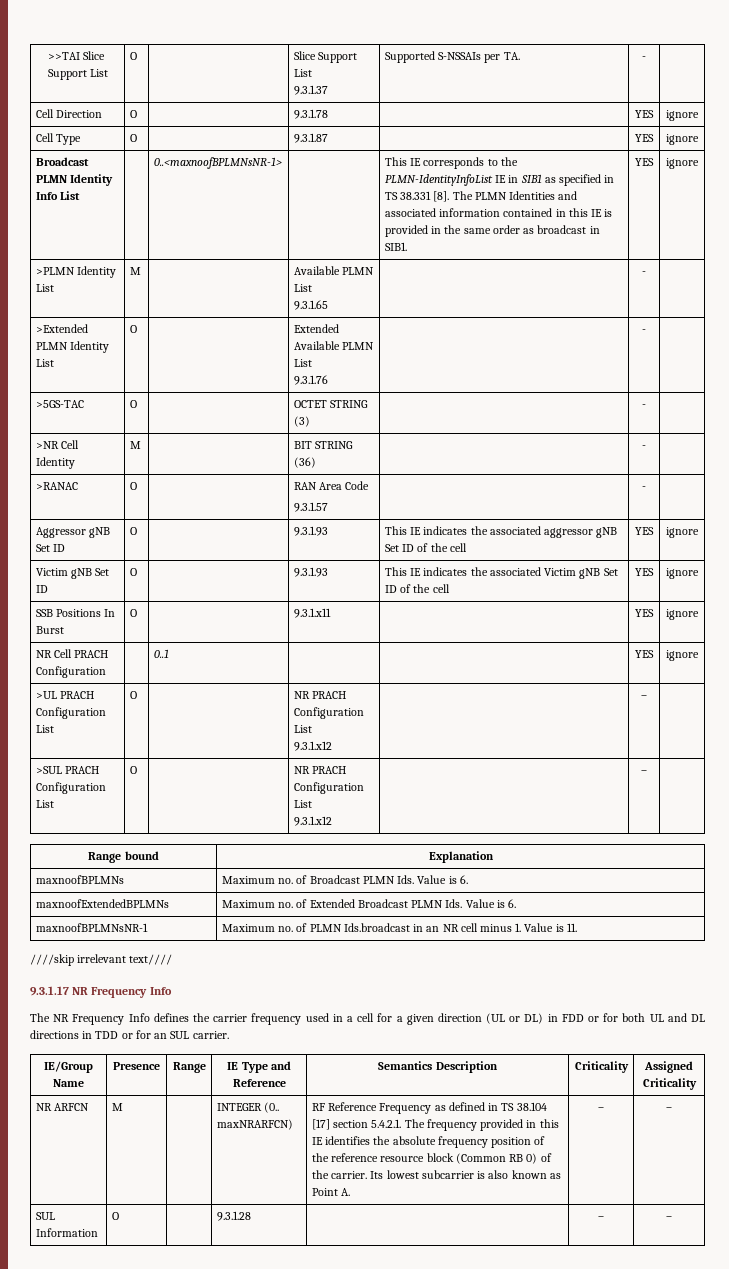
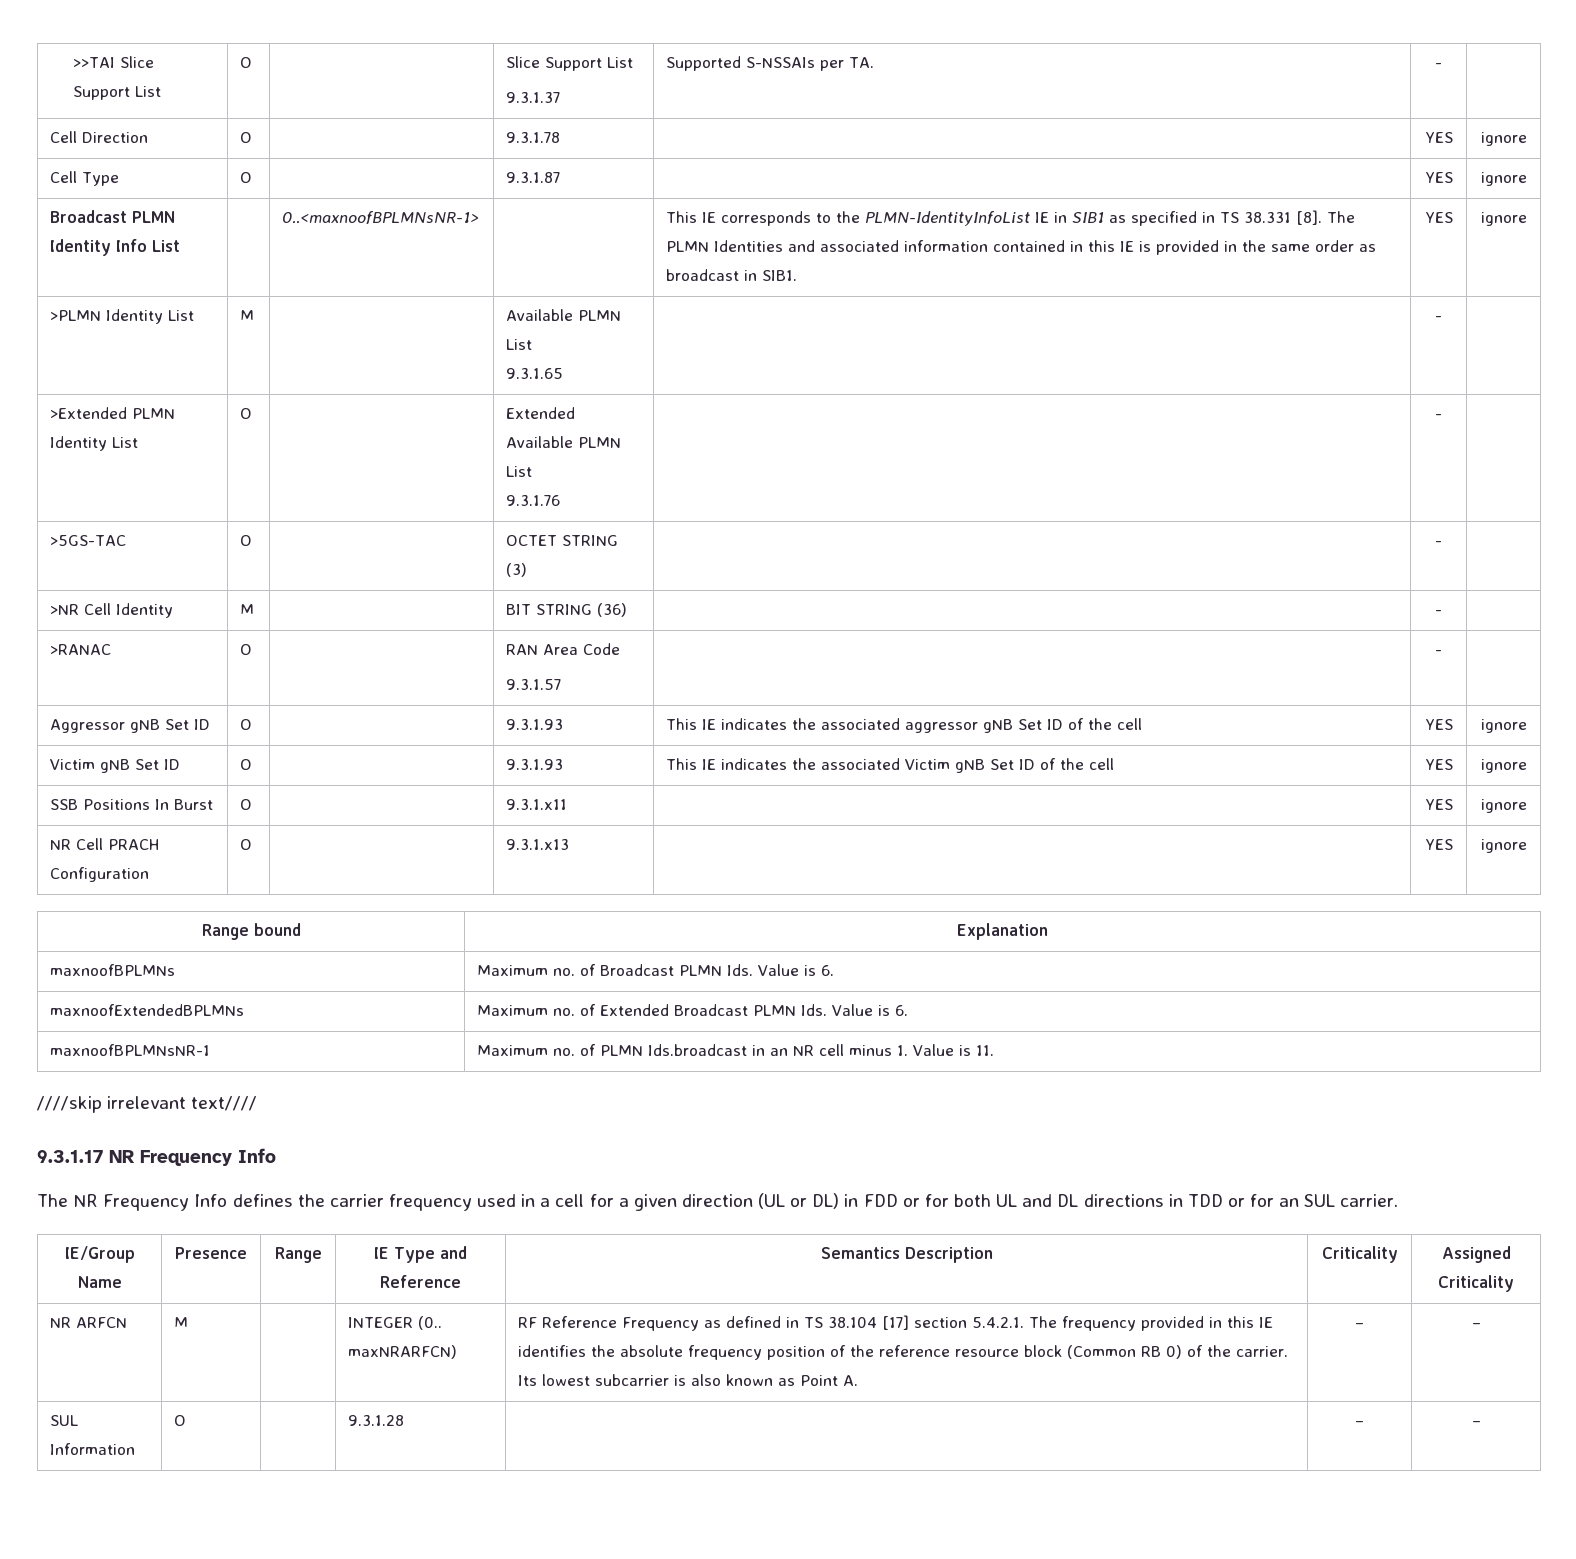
- NR Cell PRACH Configuration | | 0..1 | | | YES | ignore
- >UL PRACH Configuration List | O | | NR PRACH Configuration List
- 9.3.1.x12 | | – |
- >SUL PRACH Configuration List | O | | NR PRACH Configuration List
- 9.3.1.x12 | | – |
+ NR Cell PRACH Configuration | O | | 9.3.1.x13 | | YES | ignore

